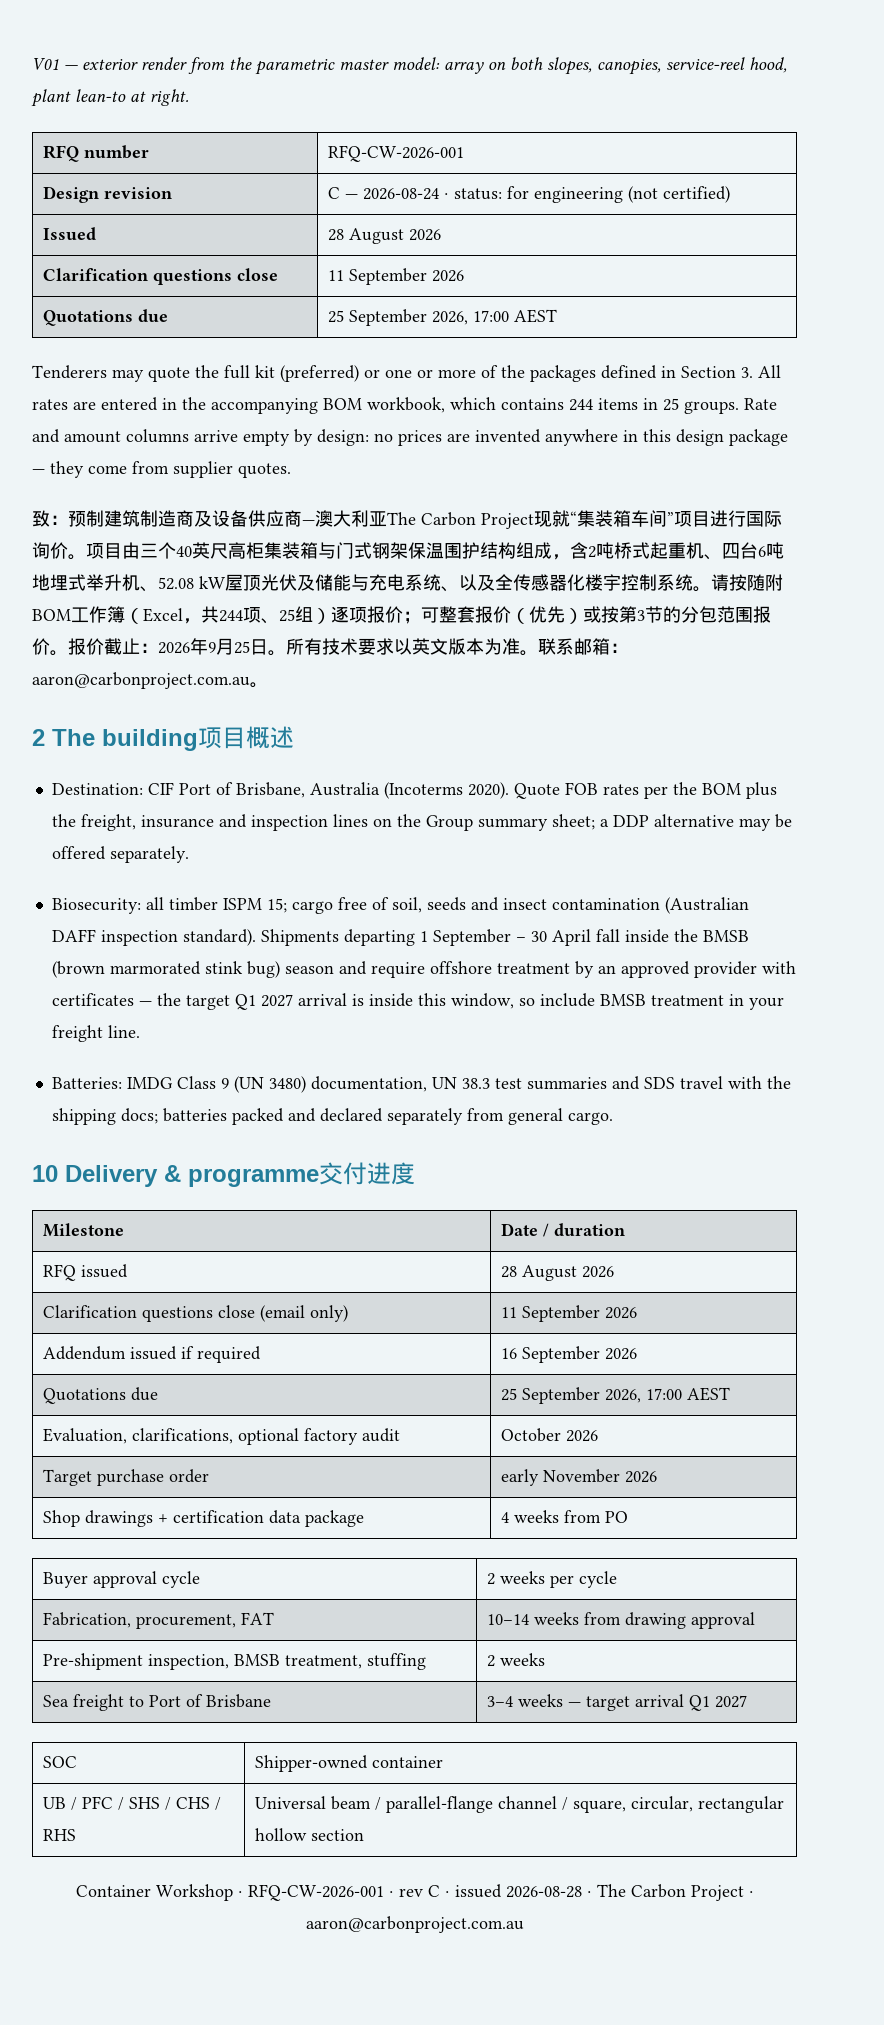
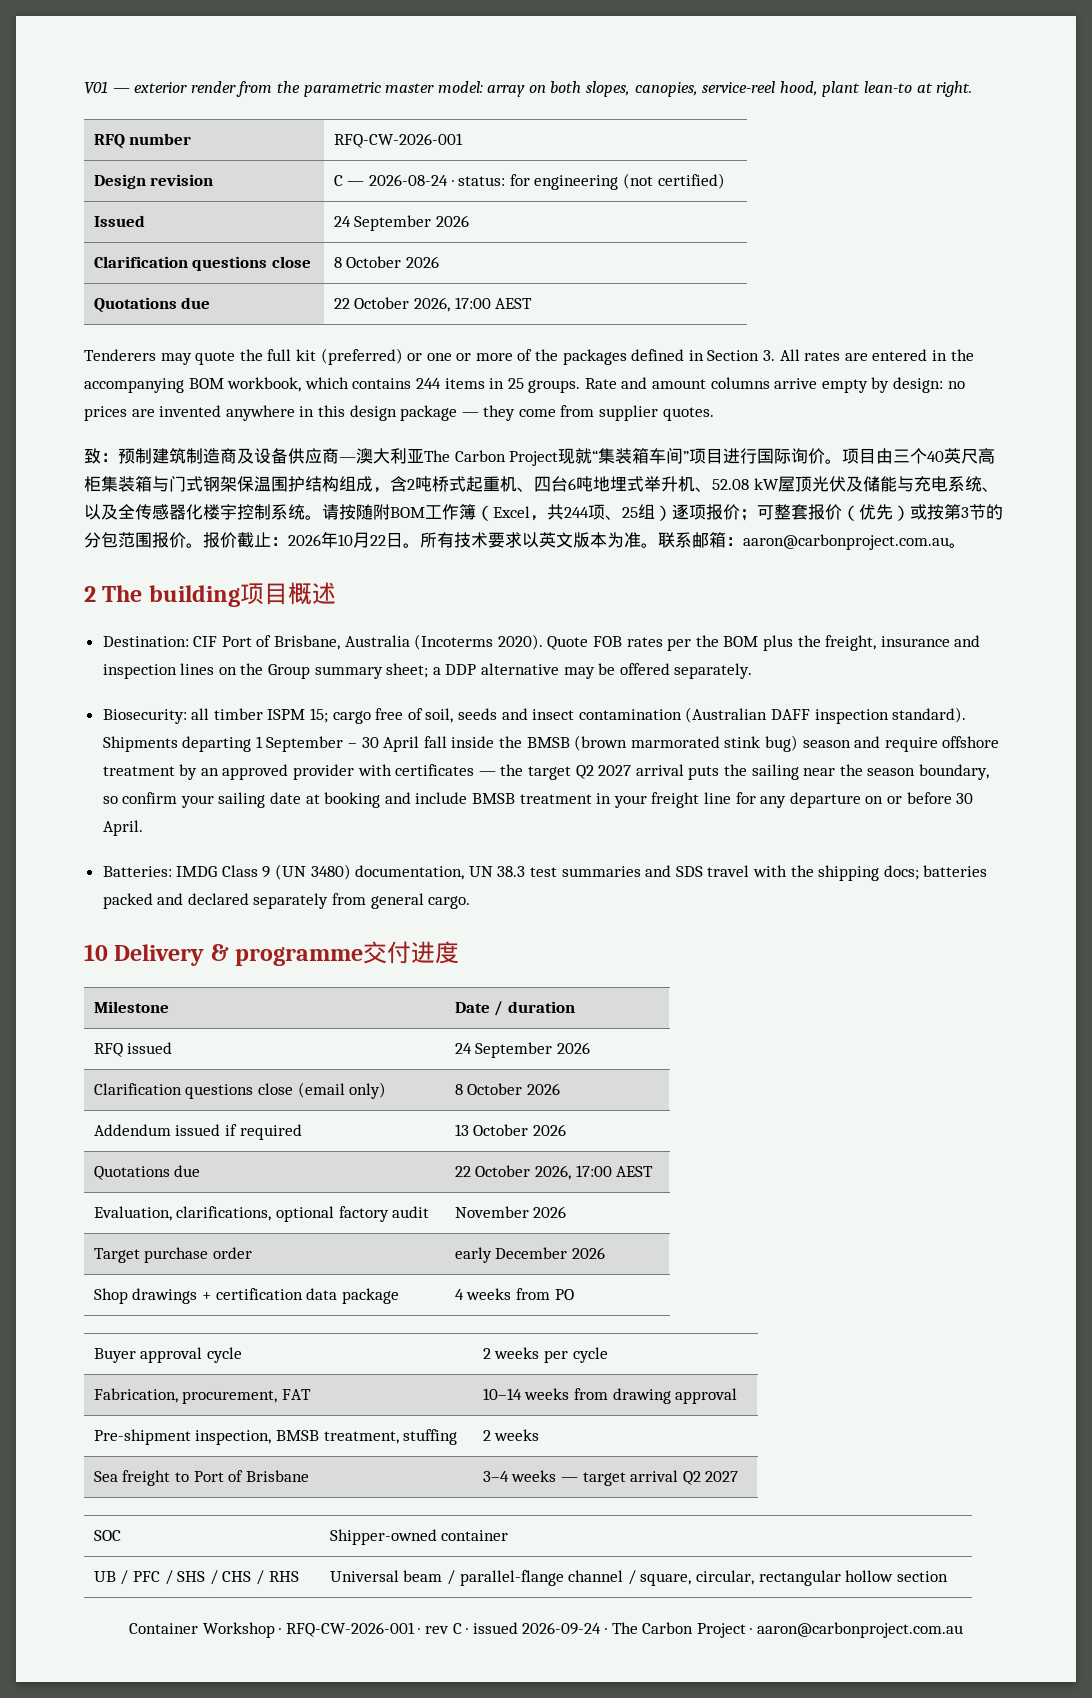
- Issued | 28 August 2026
+ Issued | 24 September 2026
- Clarification questions close | 11 September 2026
- Quotations due | 25 September 2026, 17:00 AEST
+ Clarification questions close | 8 October 2026
+ Quotations due | 22 October 2026, 17:00 AEST
- 报价截止：2026年9月25日。
+ 报价截止：2026年10月22日。
- Shipments departing 1 September – 30 April fall inside the BMSB (brown marmorated stink bug) season and require offshore treatment by an approved provider with certificates — the target Q1 2027 arrival is inside this window, so include BMSB treatment in your freight line.
+ Shipments departing 1 September – 30 April fall inside the BMSB (brown marmorated stink bug) season and require offshore treatment by an approved provider with certificates — the target Q2 2027 arrival puts the sailing near the season boundary, so confirm your sailing date at booking and include BMSB treatment in your freight line for any departure on or before 30 April.
- RFQ issued | 28 August 2026
+ RFQ issued | 24 September 2026
- Clarification questions close (email only) | 11 September 2026
+ Clarification questions close (email only) | 8 October 2026
- Addendum issued if required | 16 September 2026
- Quotations due | 25 September 2026, 17:00 AEST
+ Addendum issued if required | 13 October 2026
+ Quotations due | 22 October 2026, 17:00 AEST
- Evaluation, clarifications, optional factory audit | October 2026
+ Evaluation, clarifications, optional factory audit | November 2026
- Target purchase order | early November 2026
+ Target purchase order | early December 2026
- Sea freight to Port of Brisbane | 3–4 weeks — target arrival Q1 2027
+ Sea freight to Port of Brisbane | 3–4 weeks — target arrival Q2 2027
- Container Workshop · RFQ-CW-2026-001 · rev C · issued 2026-08-28 · The Carbon Project · aaron@carbonproject.com.au
+ Container Workshop · RFQ-CW-2026-001 · rev C · issued 2026-09-24 · The Carbon Project · aaron@carbonproject.com.au

